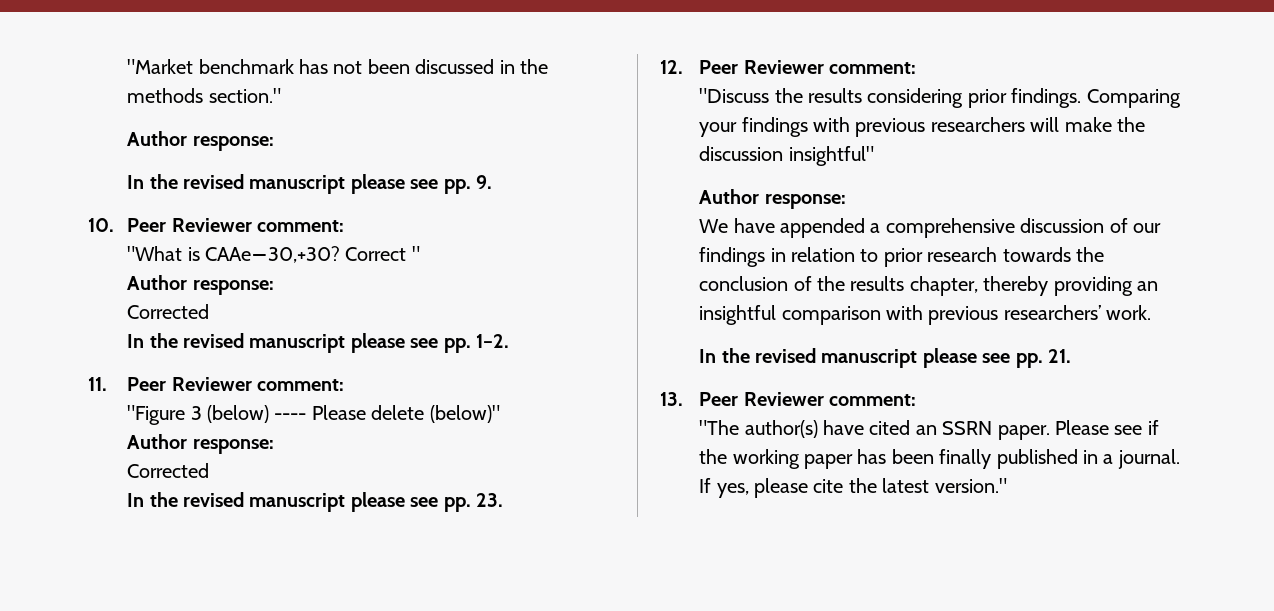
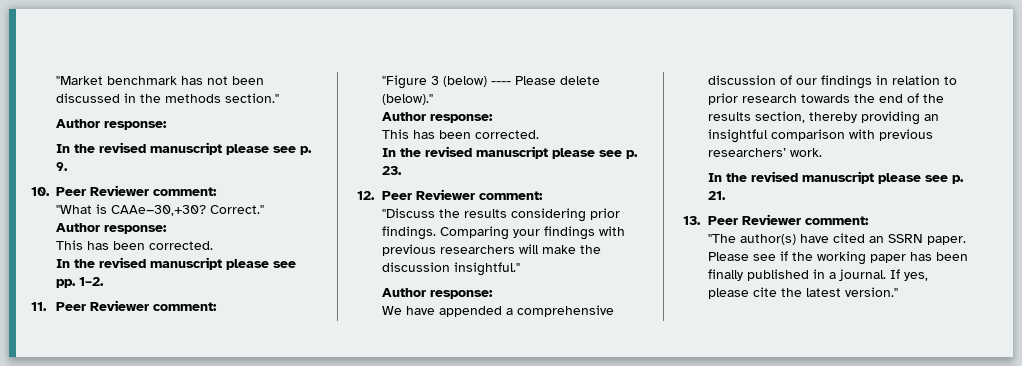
- In the revised manuscript please see pp. 9.
+ In the revised manuscript please see p. 9.
- Correct "
+ Correct."
  Author response:
- Corrected
+ This has been corrected.
- "Figure 3 (below) ---- Please delete (below)"
+ "Figure 3 (below) ---- Please delete (below)."
  Author response:
- Corrected
- In the revised manuscript please see pp. 23.
+ This has been corrected.
+ In the revised manuscript please see p. 23.
- Comparing your findings with previous researchers will make the discussion insightful"
+ Comparing your findings with previous researchers will make the discussion insightful."
- We have appended a comprehensive discussion of our findings in relation to prior research towards the conclusion of the results chapter, thereby providing an insightful comparison with previous researchers’ work.
+ We have appended a comprehensive discussion of our findings in relation to prior research towards the end of the results section, thereby providing an insightful comparison with previous researchers’ work.
- In the revised manuscript please see pp. 21.
+ In the revised manuscript please see p. 21.

